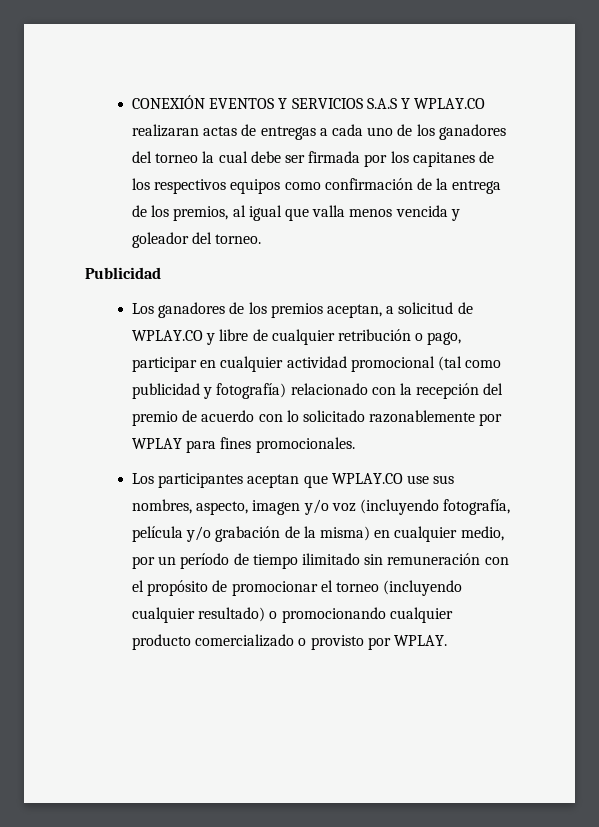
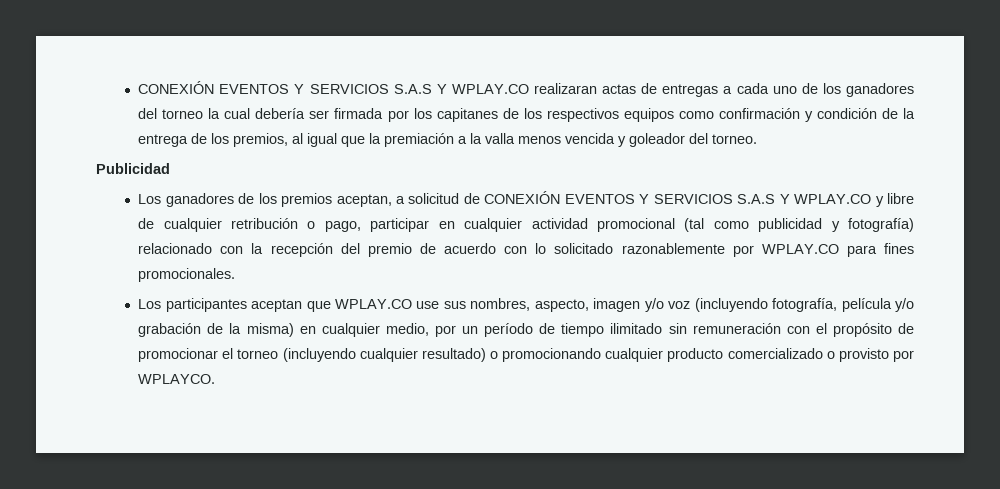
- CONEXIÓN EVENTOS Y SERVICIOS S.A.S Y WPLAY.CO realizaran actas de entregas a cada uno de los ganadores del torneo la cual debe ser firmada por los capitanes de los respectivos equipos como confirmación de la entrega de los premios, al igual que valla menos vencida y goleador del torneo.
+ CONEXIÓN EVENTOS Y SERVICIOS S.A.S Y WPLAY.CO realizaran actas de entregas a cada uno de los ganadores del torneo la cual debería ser firmada por los capitanes de los respectivos equipos como confirmación y condición de la entrega de los premios, al igual que la premiación a la valla menos vencida y goleador del torneo.
- Los ganadores de los premios aceptan, a solicitud de WPLAY.CO y libre de cualquier retribución o pago, participar en cualquier actividad promocional (tal como publicidad y fotografía) relacionado con la recepción del premio de acuerdo con lo solicitado razonablemente por WPLAY para fines promocionales.
+ Los ganadores de los premios aceptan, a solicitud de CONEXIÓN EVENTOS Y SERVICIOS S.A.S Y WPLAY.CO y libre de cualquier retribución o pago, participar en cualquier actividad promocional (tal como publicidad y fotografía) relacionado con la recepción del premio de acuerdo con lo solicitado razonablemente por WPLAY.CO para fines promocionales.
- Los participantes aceptan que WPLAY.CO use sus nombres, aspecto, imagen y/o voz (incluyendo fotografía, película y/o grabación de la misma) en cualquier medio, por un período de tiempo ilimitado sin remuneración con el propósito de promocionar el torneo (incluyendo cualquier resultado) o promocionando cualquier producto comercializado o provisto por WPLAY.
+ Los participantes aceptan que WPLAY.CO use sus nombres, aspecto, imagen y/o voz (incluyendo fotografía, película y/o grabación de la misma) en cualquier medio, por un período de tiempo ilimitado sin remuneración con el propósito de promocionar el torneo (incluyendo cualquier resultado) o promocionando cualquier producto comercializado o provisto por WPLAYCO.

